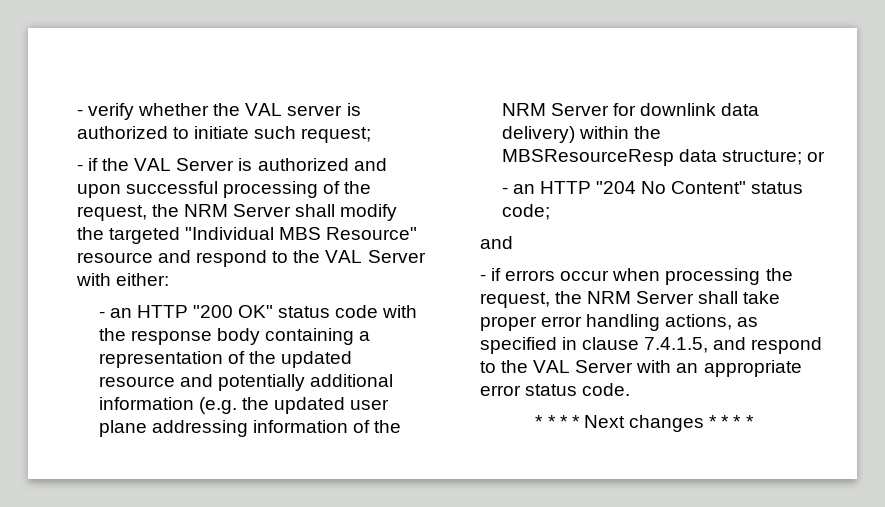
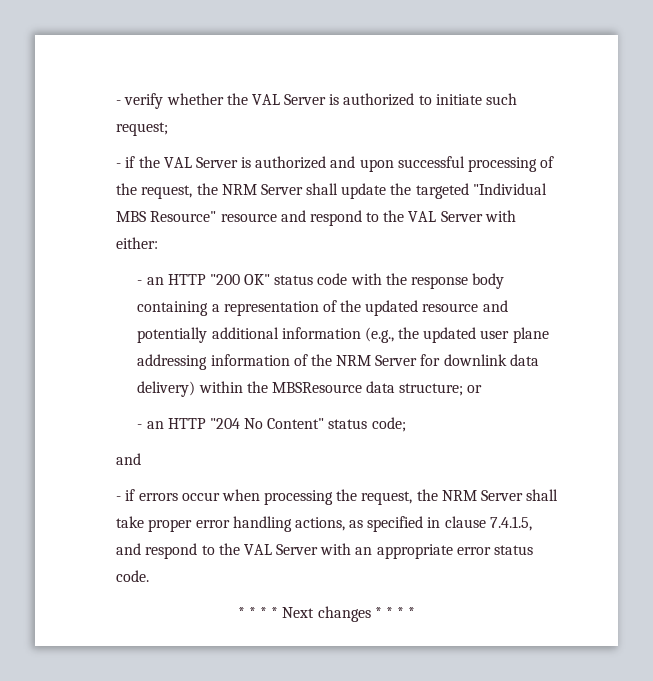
- - verify whether the VAL server is authorized to initiate such request;
+ - verify whether the VAL Server is authorized to initiate such request;
- - if the VAL Server is authorized and upon successful processing of the request, the NRM Server shall modify the targeted "Individual MBS Resource" resource and respond to the VAL Server with either:
+ - if the VAL Server is authorized and upon successful processing of the request, the NRM Server shall update the targeted "Individual MBS Resource" resource and respond to the VAL Server with either:
- - an HTTP "200 OK" status code with the response body containing a representation of the updated resource and potentially additional information (e.g. the updated user plane addressing information of the NRM Server for downlink data delivery) within the MBSResourceResp data structure; or
+ - an HTTP "200 OK" status code with the response body containing a representation of the updated resource and potentially additional information (e.g., the updated user plane addressing information of the NRM Server for downlink data delivery) within the MBSResource data structure; or

